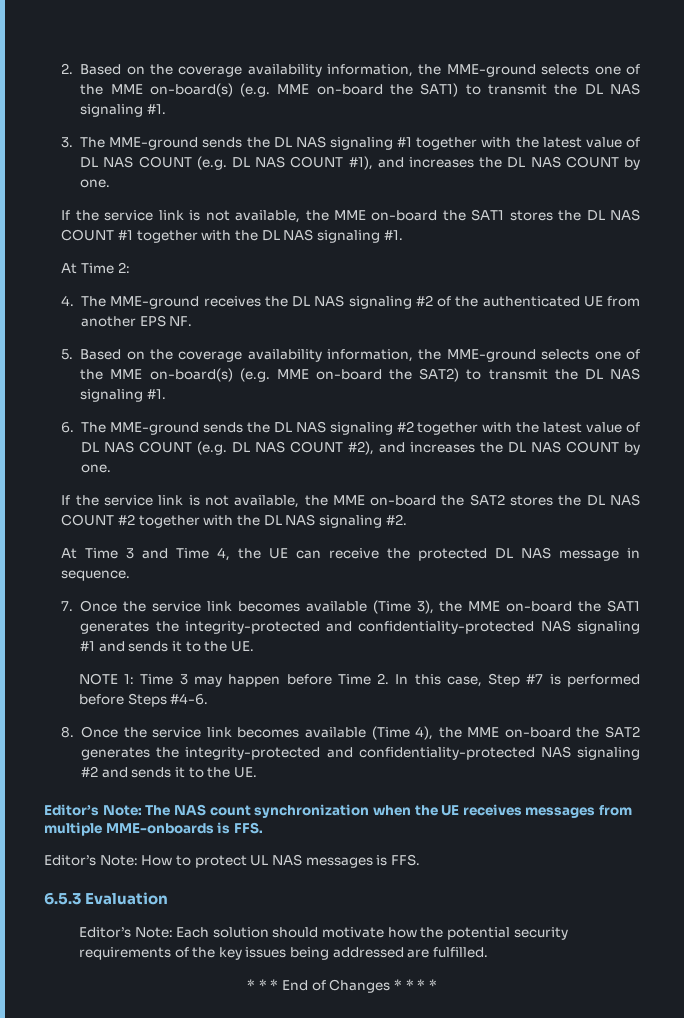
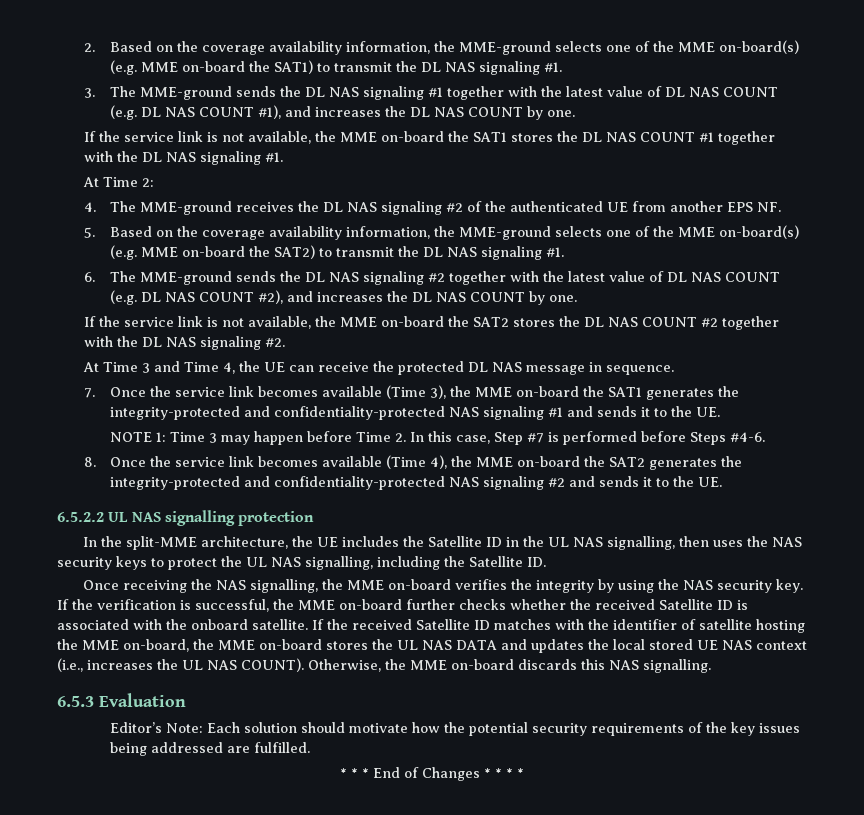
- Editor’s Note: The NAS count synchronization when the UE receives messages from multiple MME-onboards is FFS.
- Editor’s Note: How to protect UL NAS messages is FFS.
+ 6.5.2.2 UL NAS signalling protection
+ In the split-MME architecture, the UE includes the Satellite ID in the UL NAS signalling, then uses the NAS security keys to protect the UL NAS signalling, including the Satellite ID.
+ Once receiving the NAS signalling, the MME on-board verifies the integrity by using the NAS security key. If the verification is successful, the MME on-board further checks whether the received Satellite ID is associated with the onboard satellite. If the received Satellite ID matches with the identifier of satellite hosting the MME on-board, the MME on-board stores the UL NAS DATA and updates the local stored UE NAS context (i.e., increases the UL NAS COUNT). Otherwise, the MME on-board discards this NAS signalling.

